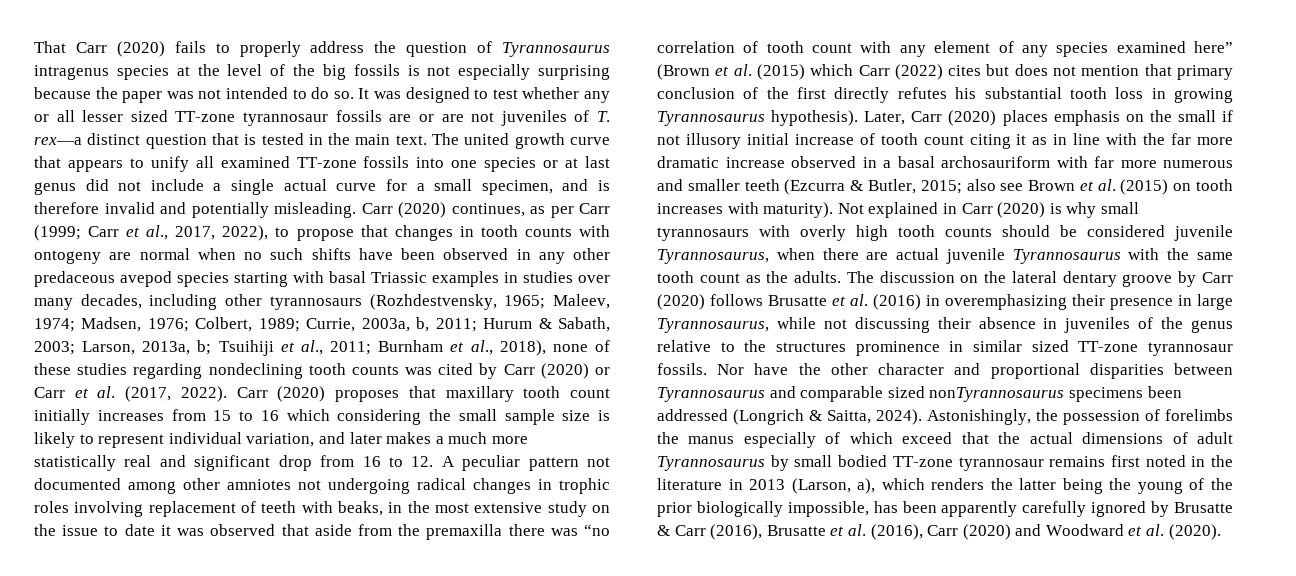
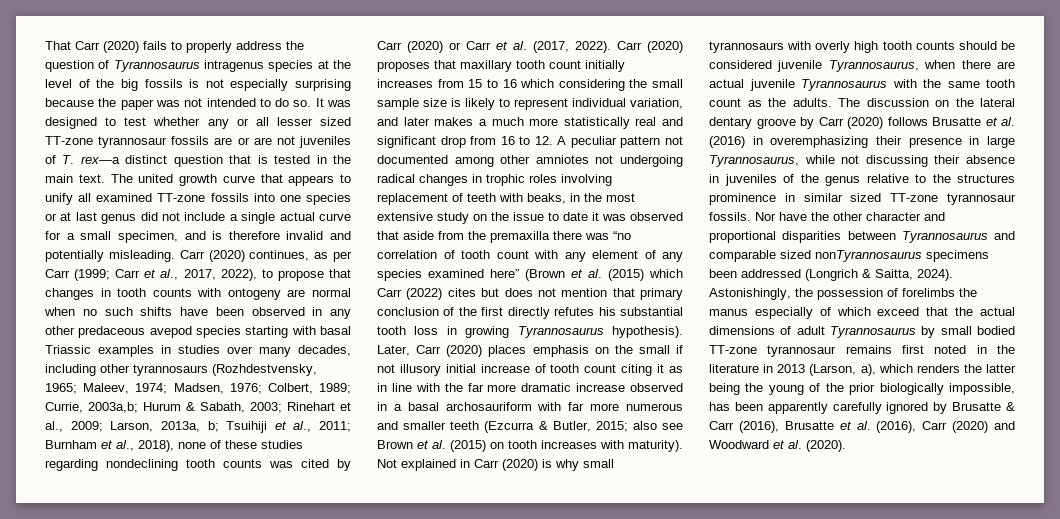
- Currie, 2003a, b, 2011;
+ Currie, 2003a,b;
+ Rinehart et al., 2009;

